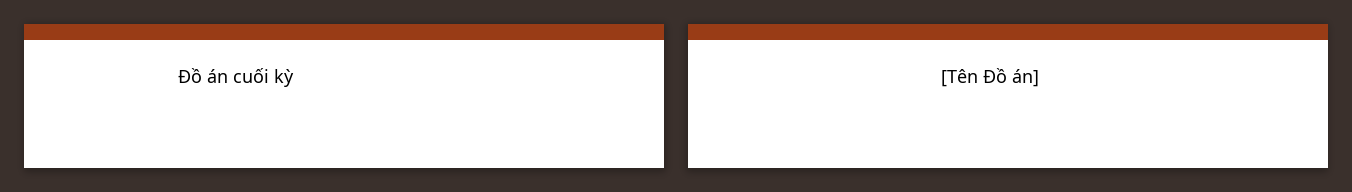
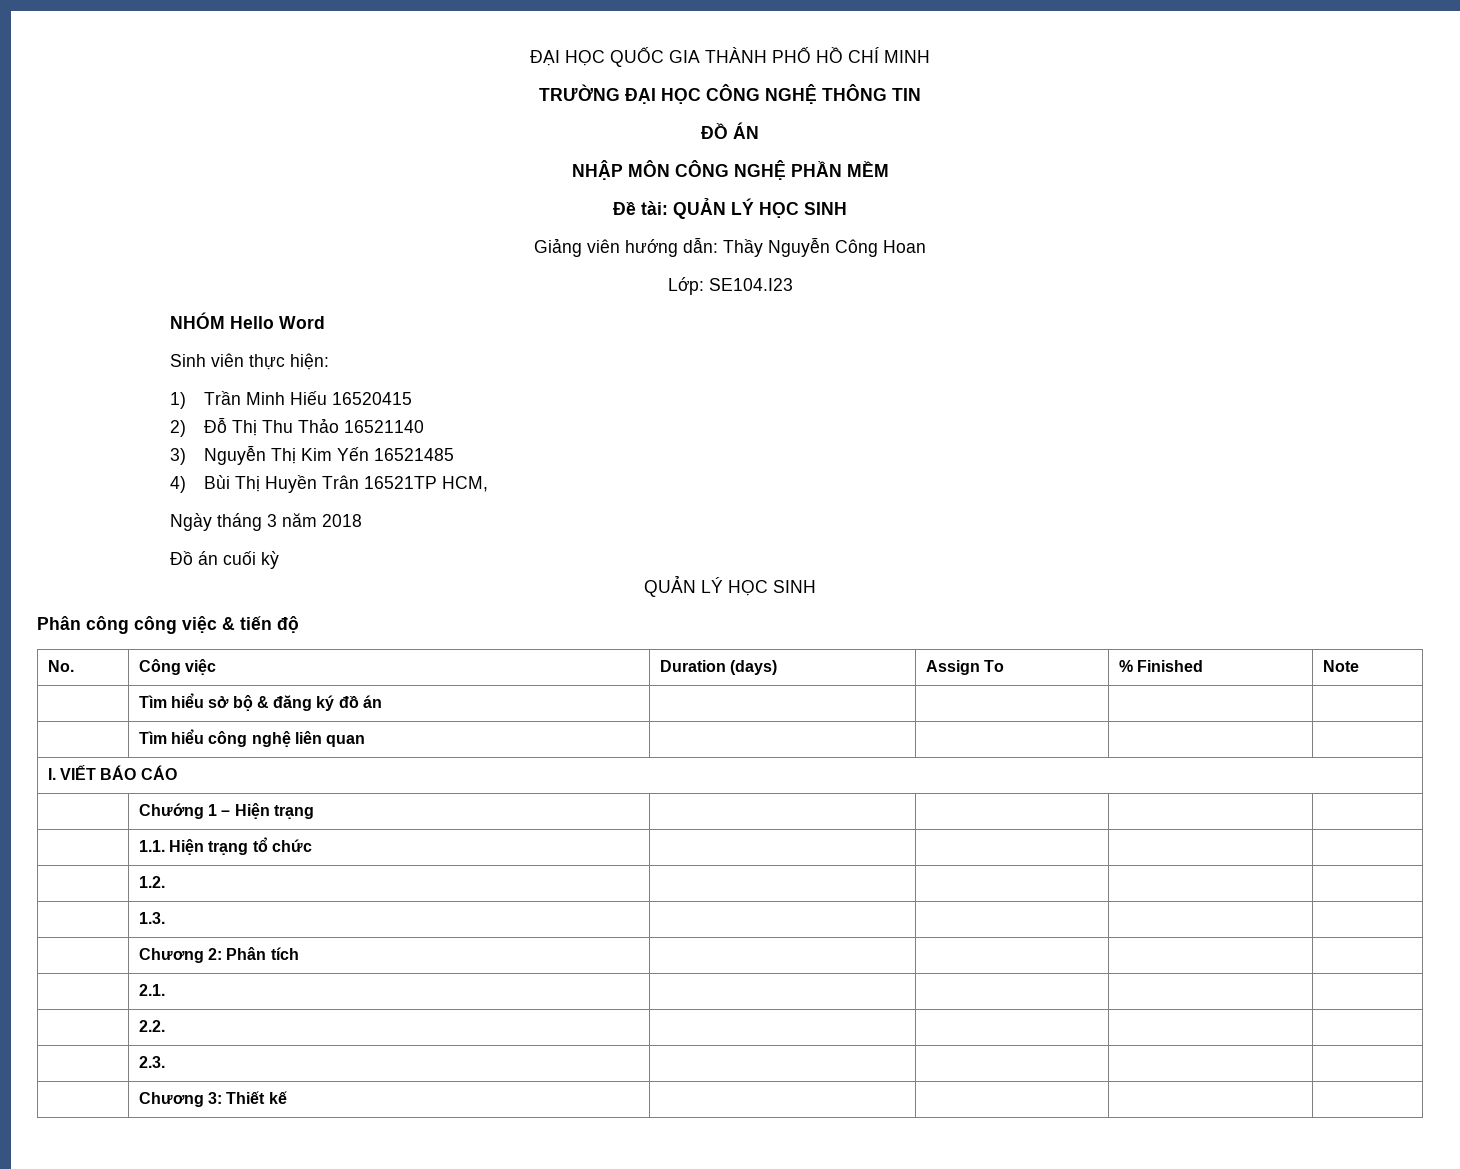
+ ĐẠI HỌC QUỐC GIA THÀNH PHỐ HỒ CHÍ MINH
+ TRƯỜNG ĐẠI HỌC CÔNG NGHỆ THÔNG TIN
+ ĐỒ ÁN
+ NHẬP MÔN CÔNG NGHỆ PHẦN MỀM
+ Đề tài: QUẢN LÝ HỌC SINH
+ Giảng viên hướng dẫn: Thầy Nguyễn Công Hoan
+ Lớp: SE104.I23
+ NHÓM Hello Word
+ Sinh viên thực hiện:
+ 1) Trần Minh Hiếu 16520415
+ 2) Đỗ Thị Thu Thảo 16521140
+ 3) Nguyễn Thị Kim Yến 16521485
+ 4) Bùi Thị Huyền Trân 16521TP HCM,
+ Ngày tháng 3 năm 2018
  Đồ án cuối kỳ
- [Tên Đồ án]
+ QUẢN LÝ HỌC SINH
+ Phân công công việc & tiến độ
+ No. | Công việc | Duration (days) | Assign To | % Finished | Note
+ | Tìm hiểu sở bộ & đăng ký đồ án | | | |
+ | Tìm hiểu công nghệ liên quan | | | |
+ I. VIẾT BÁO CÁO
+ | Chướng 1 – Hiện trạng | | | |
+ | 1.1. Hiện trạng tổ chức | | | |
+ | 1.2. | | | |
+ | 1.3. | | | |
+ | Chương 2: Phân tích | | | |
+ | 2.1. | | | |
+ | 2.2. | | | |
+ | 2.3. | | | |
+ | Chương 3: Thiết kế | | | |

